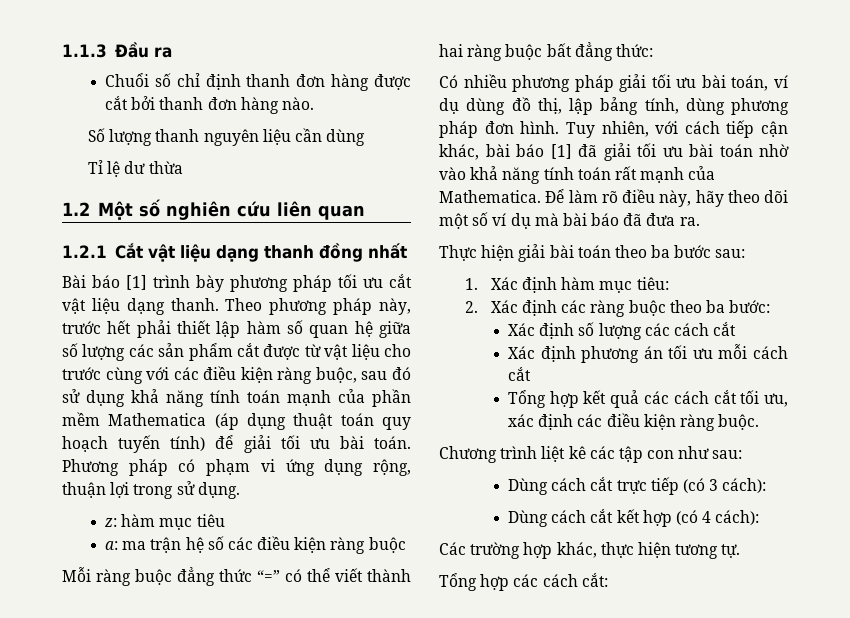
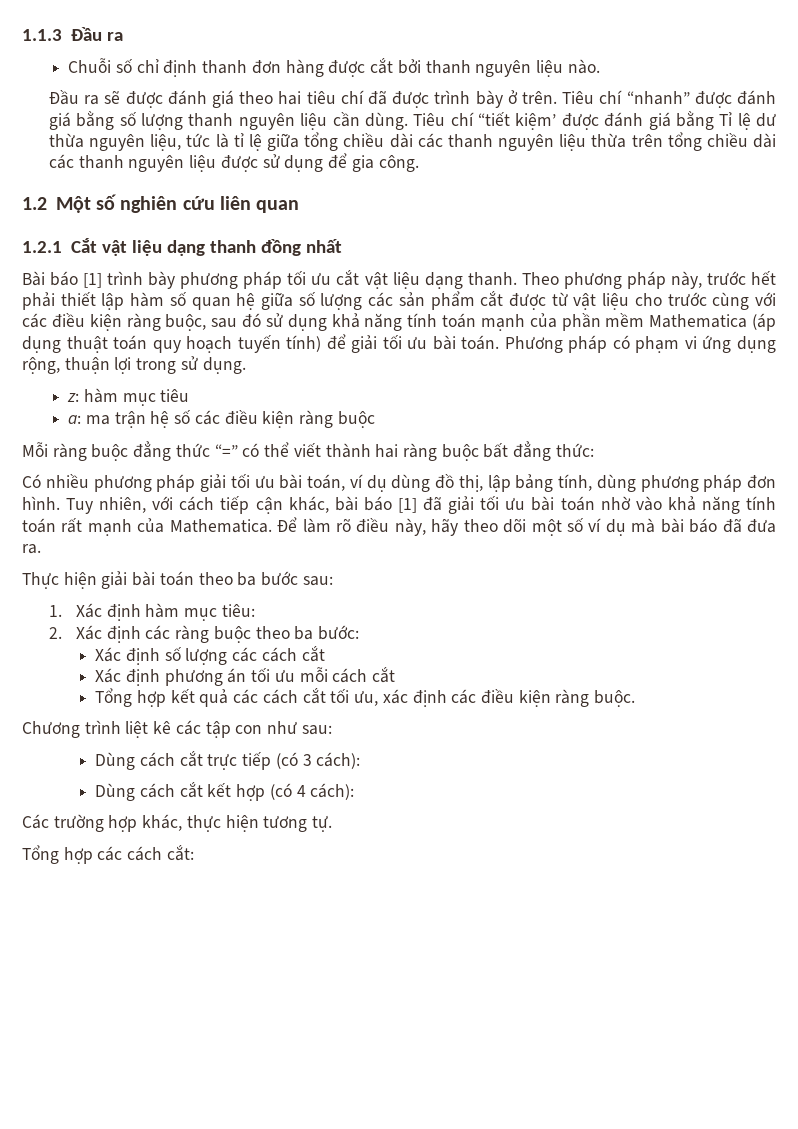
- Chuổi số chỉ định thanh đơn hàng được cắt bởi thanh đơn hàng nào.
+ Chuỗi số chỉ định thanh đơn hàng được cắt bởi thanh nguyên liệu nào.
- Số lượng thanh nguyên liệu cần dùng
- Tỉ lệ dư thừa
+ Đầu ra sẽ được đánh giá theo hai tiêu chí đã được trình bày ở trên. Tiêu chí “nhanh” được đánh giá bằng số lượng thanh nguyên liệu cần dùng. Tiêu chí “tiết kiệm’ được đánh giá bằng Tỉ lệ dư thừa nguyên liệu, tức là tỉ lệ giữa tổng chiều dài các thanh nguyên liệu thừa trên tổng chiều dài các thanh nguyên liệu được sử dụng để gia công.

